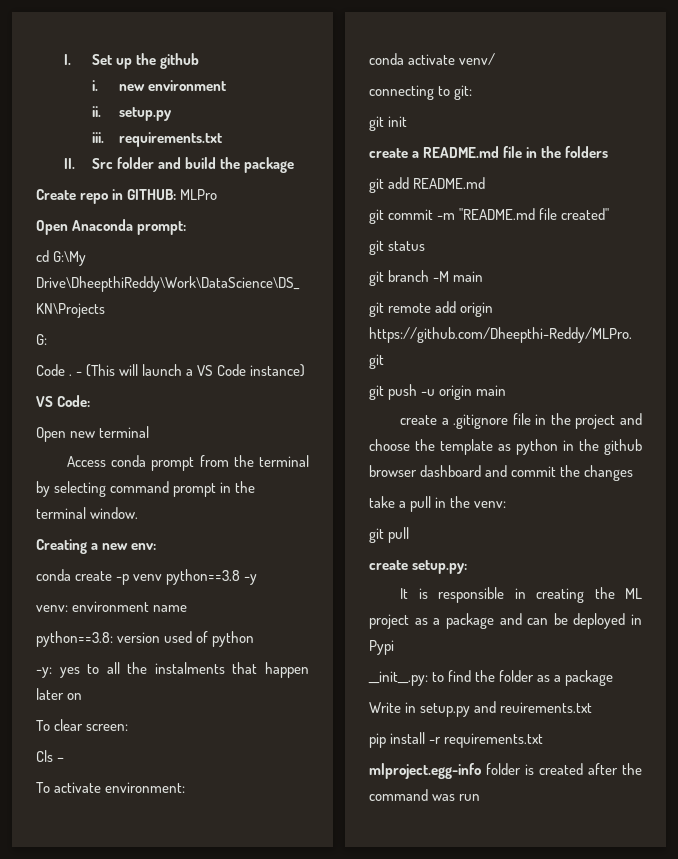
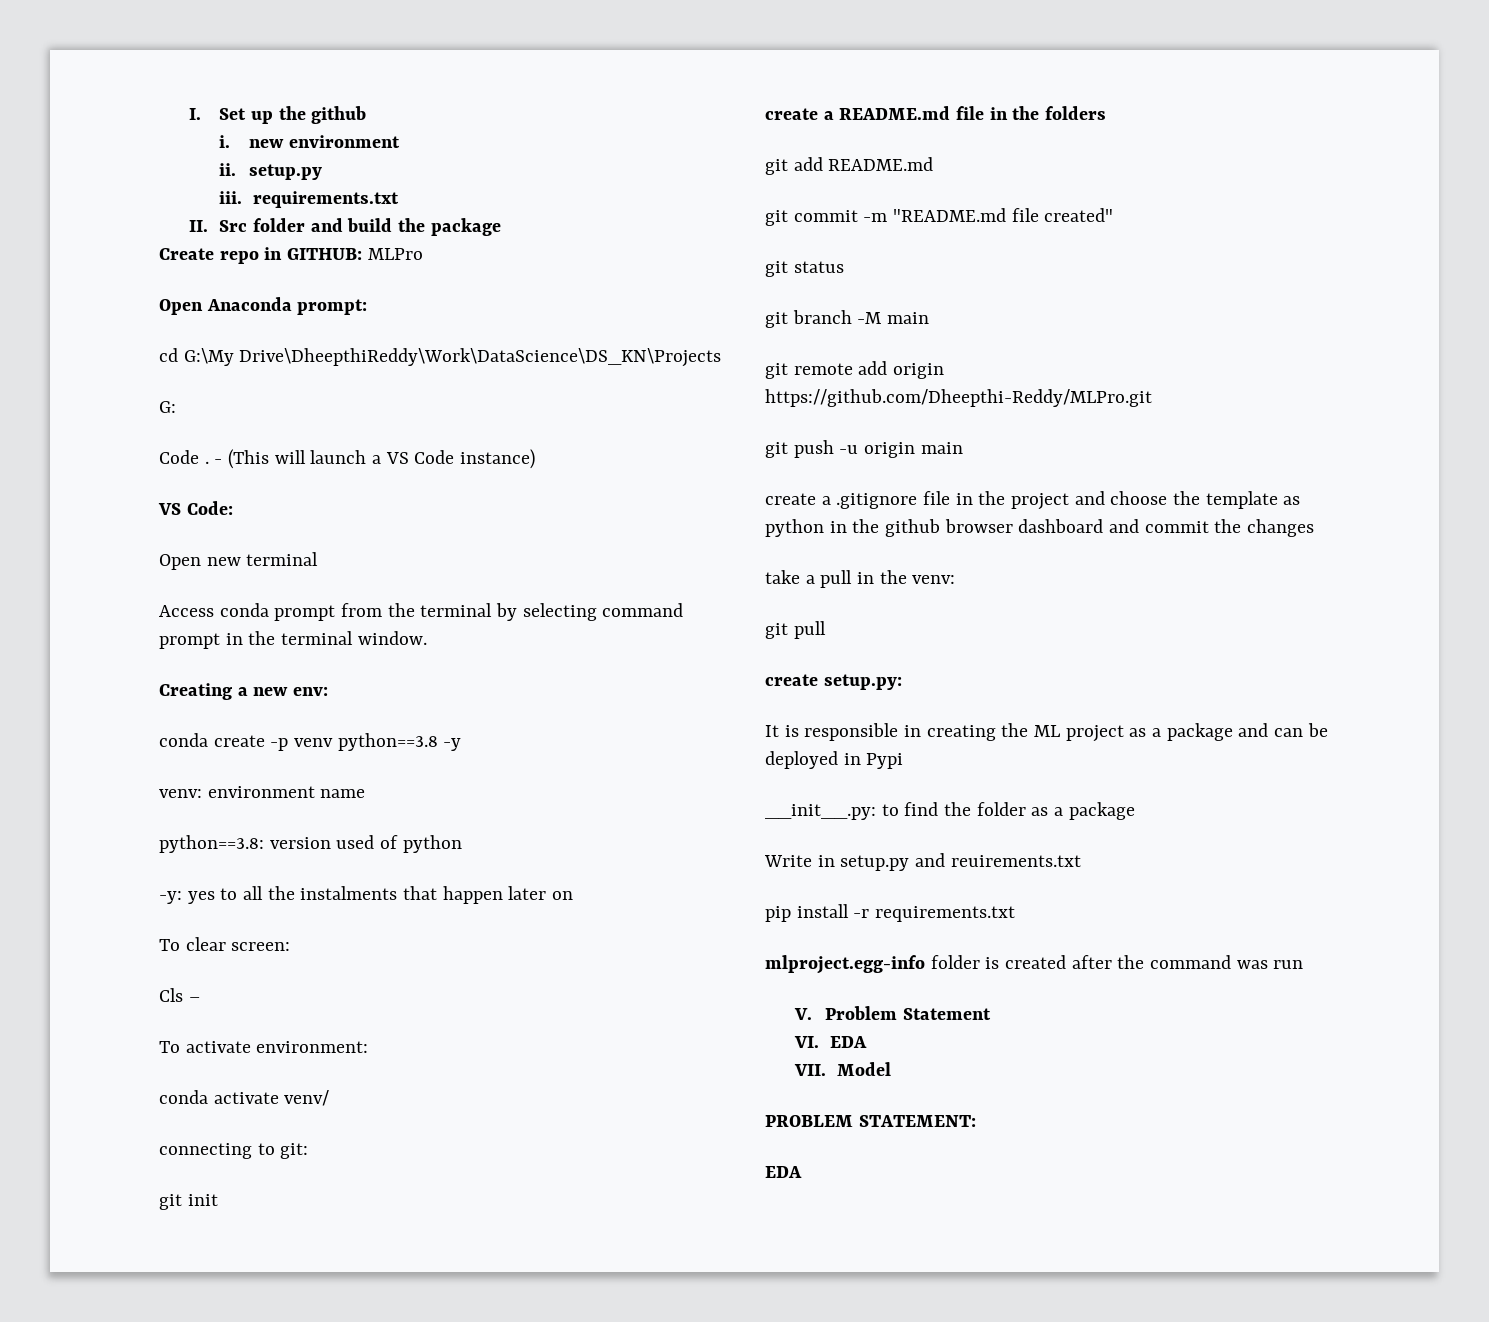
+ V. Problem Statement
+ VI. EDA
+ VII. Model
+ PROBLEM STATEMENT:
+ EDA

